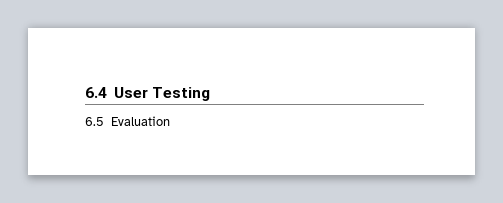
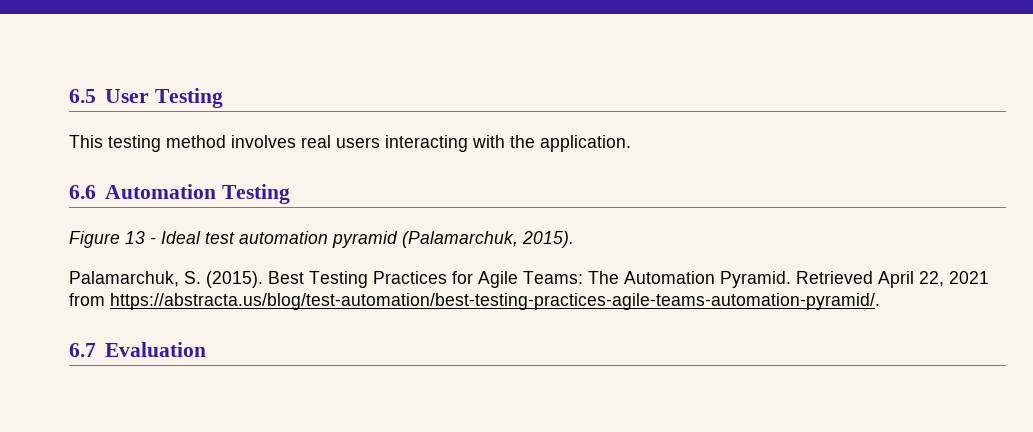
- 6.4 User Testing
+ 6.5 User Testing
- 6.5 Evaluation
+ This testing method involves real users interacting with the application.
+ 6.6 Automation Testing
+ Figure 13 - Ideal test automation pyramid (Palamarchuk, 2015).
+ Palamarchuk, S. (2015). Best Testing Practices for Agile Teams: The Automation Pyramid. Retrieved April 22, 2021 from https://abstracta.us/blog/test-automation/best-testing-practices-agile-teams-automation-pyramid/.
+ 6.7 Evaluation

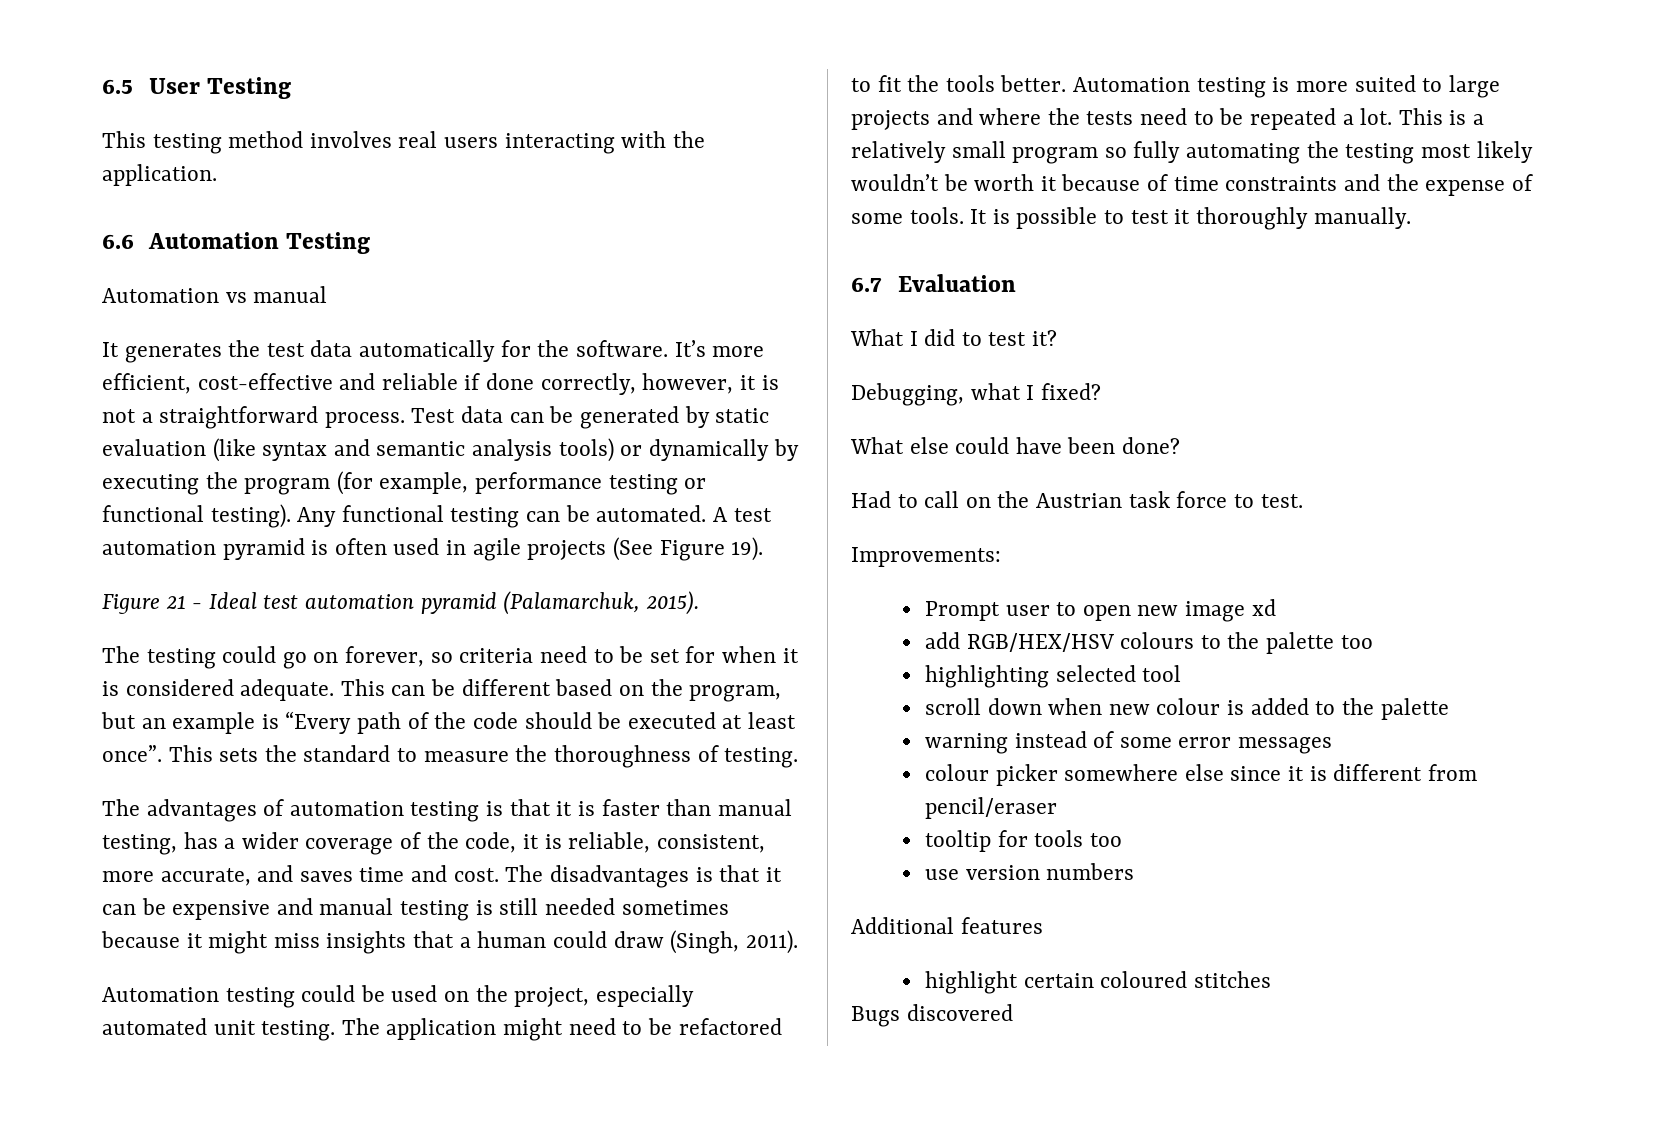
- Figure 13 - Ideal test automation pyramid (Palamarchuk, 2015).
+ Automation vs manual
+ It generates the test data automatically for the software. It’s more efficient, cost-effective and reliable if done correctly, however, it is not a straightforward process. Test data can be generated by static evaluation (like syntax and semantic analysis tools) or dynamically by executing the program (for example, performance testing or functional testing). Any functional testing can be automated. A test automation pyramid is often used in agile projects (See Figure 19).
+ Figure 21 - Ideal test automation pyramid (Palamarchuk, 2015).
- Palamarchuk, S. (2015). Best Testing Practices for Agile Teams: The Automation Pyramid. Retrieved April 22, 2021 from https://abstracta.us/blog/test-automation/best-testing-practices-agile-teams-automation-pyramid/.
+ The testing could go on forever, so criteria need to be set for when it is considered adequate. This can be different based on the program, but an example is “Every path of the code should be executed at least once”. This sets the standard to measure the thoroughness of testing.
+ The advantages of automation testing is that it is faster than manual testing, has a wider coverage of the code, it is reliable, consistent, more accurate, and saves time and cost. The disadvantages is that it can be expensive and manual testing is still needed sometimes because it might miss insights that a human could draw (Singh, 2011).
+ Automation testing could be used on the project, especially automated unit testing. The application might need to be refactored to fit the tools better. Automation testing is more suited to large projects and where the tests need to be repeated a lot. This is a relatively small program so fully automating the testing most likely wouldn’t be worth it because of time constraints and the expense of some tools. It is possible to test it thoroughly manually.
  6.7 Evaluation
+ What I did to test it?
+ Debugging, what I fixed?
+ What else could have been done?
+ Had to call on the Austrian task force to test.
+ Improvements:
+ Prompt user to open new image xd
+ add RGB/HEX/HSV colours to the palette too
+ highlighting selected tool
+ scroll down when new colour is added to the palette
+ warning instead of some error messages
+ colour picker somewhere else since it is different from pencil/eraser
+ tooltip for tools too
+ use version numbers
+ Additional features
+ highlight certain coloured stitches
+ Bugs discovered

